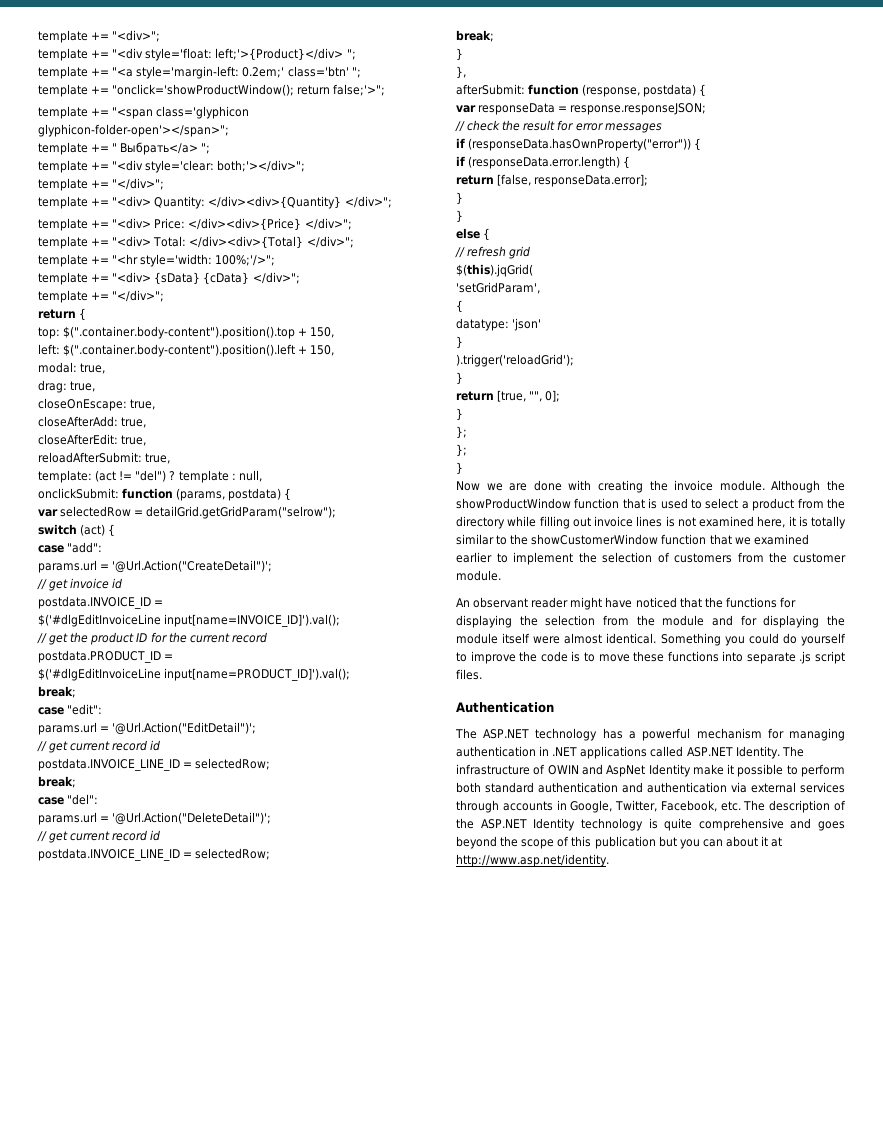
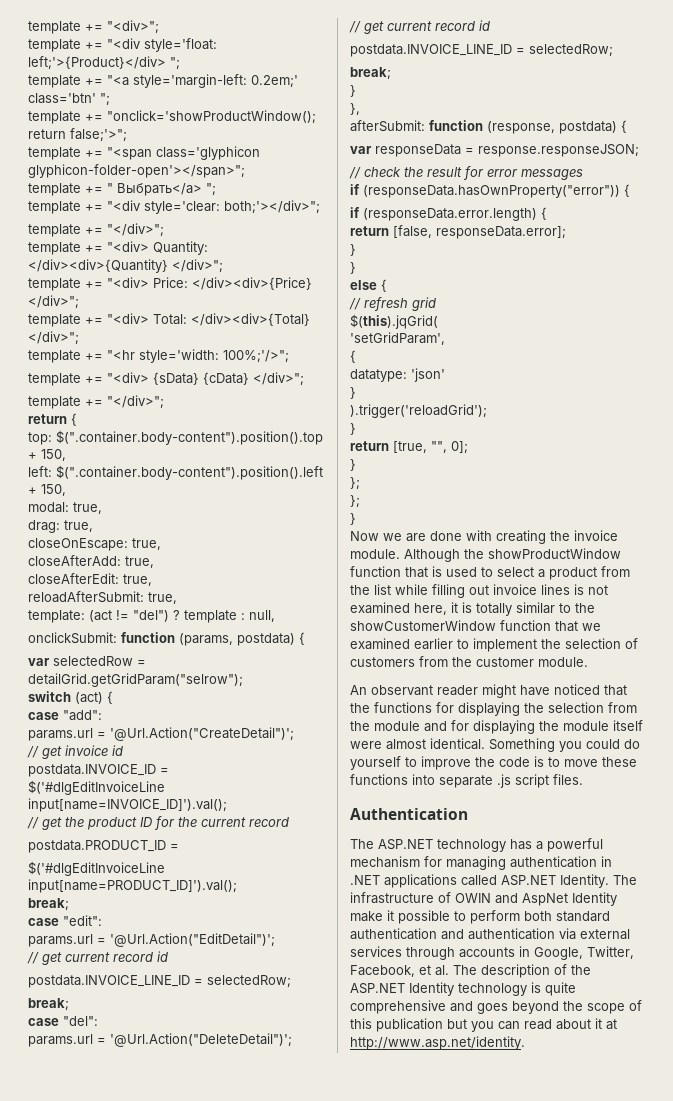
- Although the showProductWindow function that is used to select a product from the directory while filling out invoice lines is not examined here, it is totally similar to the showCustomerWindow function that we examined earlier to implement the selection of customers from the customer module.
+ Although the showProductWindow function that is used to select a product from the list while filling out invoice lines is not examined here, it is totally similar to the showCustomerWindow function that we examined earlier to implement the selection of customers from the customer module.
- The infrastructure of OWIN and AspNet Identity make it possible to perform both standard authentication and authentication via external services through accounts in Google, Twitter, Facebook, etc. The description of the ASP.NET Identity technology is quite comprehensive and goes beyond the scope of this publication but you can about it at http://www.asp.net/identity.
+ The infrastructure of OWIN and AspNet Identity make it possible to perform both standard authentication and authentication via external services through accounts in Google, Twitter, Facebook, et al. The description of the ASP.NET Identity technology is quite comprehensive and goes beyond the scope of this publication but you can read about it at http://www.asp.net/identity.

